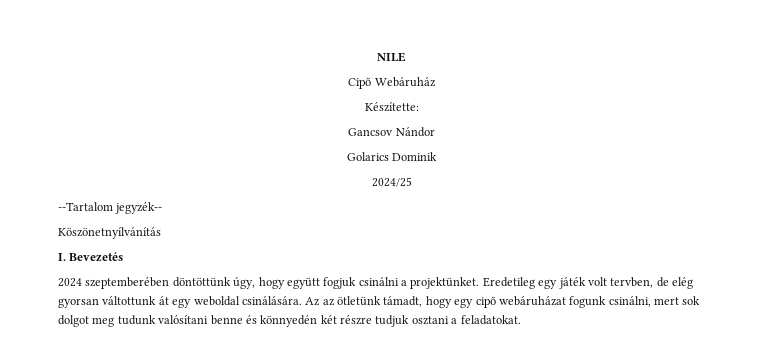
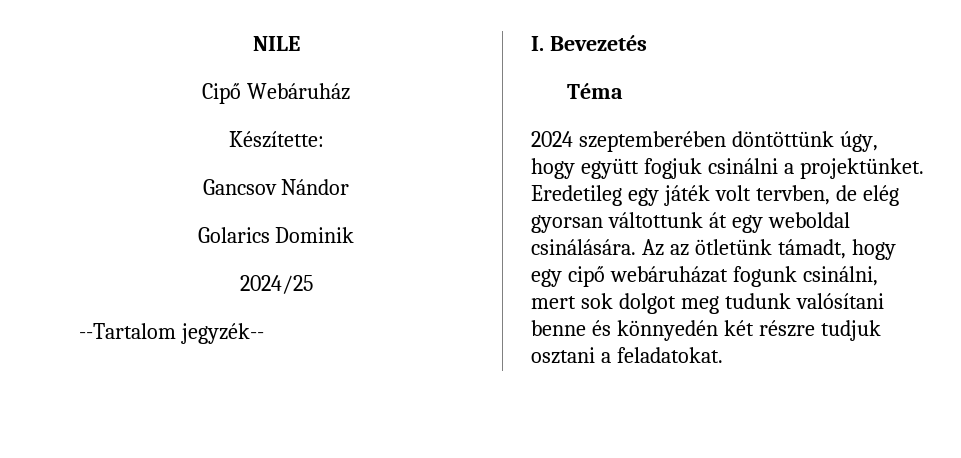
- Köszönetnyílvánítás
+ Téma

